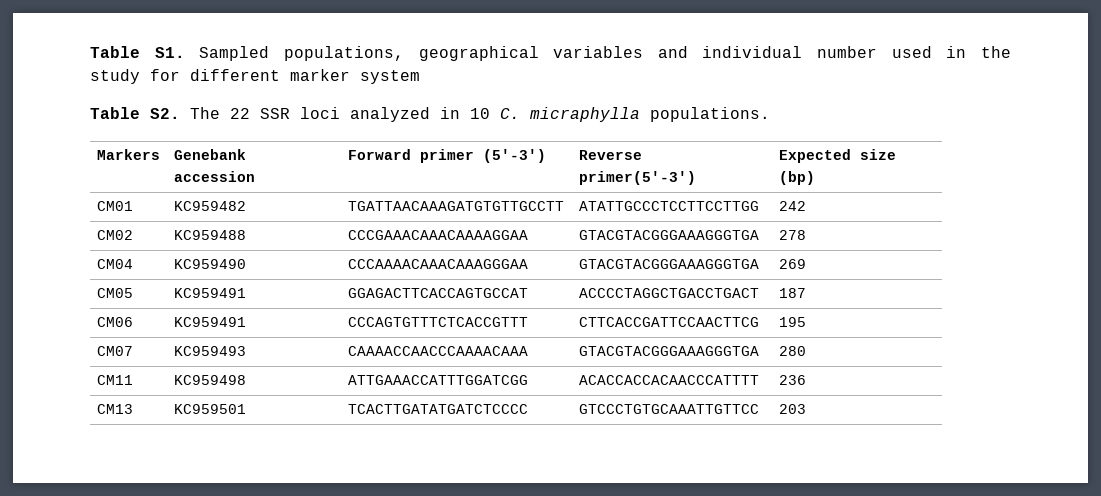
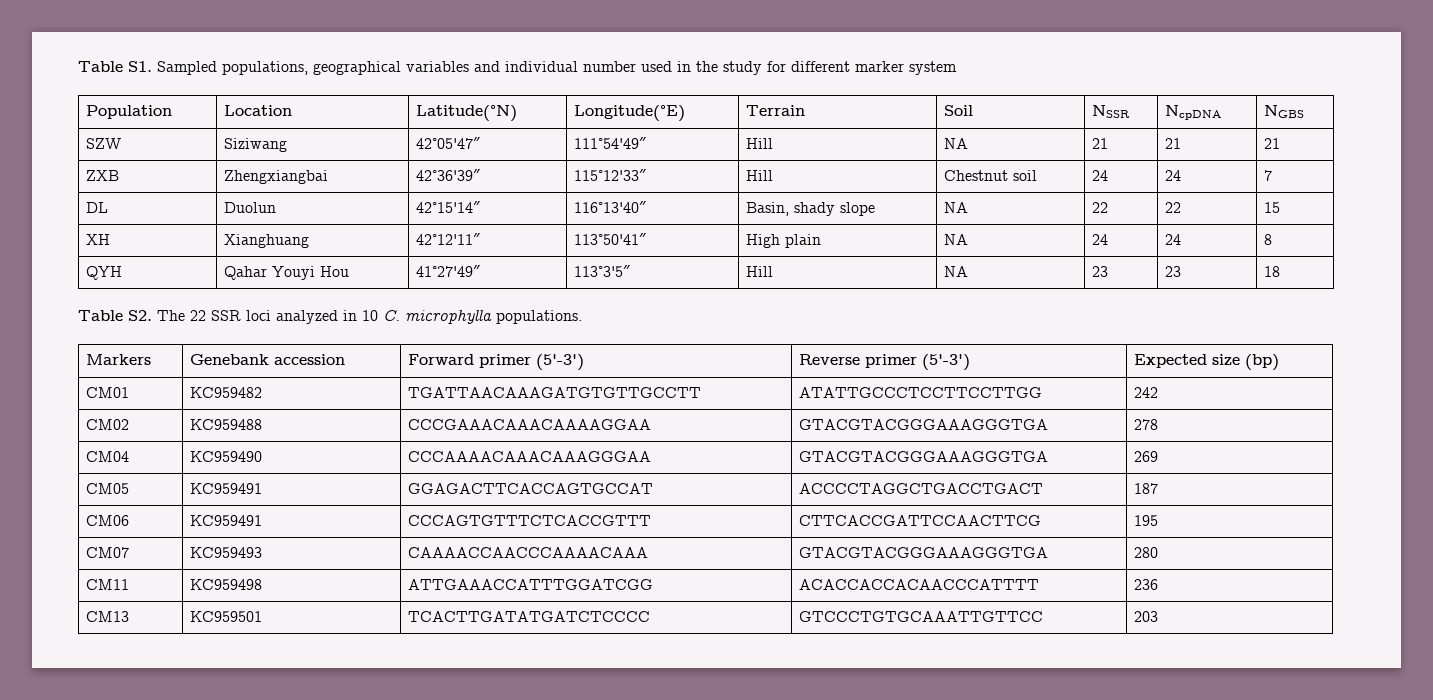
+ Population | Location | Latitude(°N) | Longitude(°E) | Terrain | Soil | NSSR | NcpDNA | NGBS
+ SZW | Siziwang | 42°05'47″ | 111°54'49″ | Hill | NA | 21 | 21 | 21
+ ZXB | Zhengxiangbai | 42°36'39″ | 115°12'33″ | Hill | Chestnut soil | 24 | 24 | 7
+ DL | Duolun | 42°15'14″ | 116°13'40″ | Basin, shady slope | NA | 22 | 22 | 15
+ XH | Xianghuang | 42°12'11″ | 113°50'41″ | High plain | NA | 24 | 24 | 8
+ QYH | Qahar Youyi Hou | 41°27'49″ | 113°3'5″ | Hill | NA | 23 | 23 | 18
- Table S2. The 22 SSR loci analyzed in 10 C. micraphylla populations.
+ Table S2. The 22 SSR loci analyzed in 10 C. microphylla populations.
- Markers | Genebank accession | Forward primer (5'-3') | Reverse primer(5'-3') | Expected size (bp)
+ Markers | Genebank accession | Forward primer (5'-3') | Reverse primer (5'-3') | Expected size (bp)

